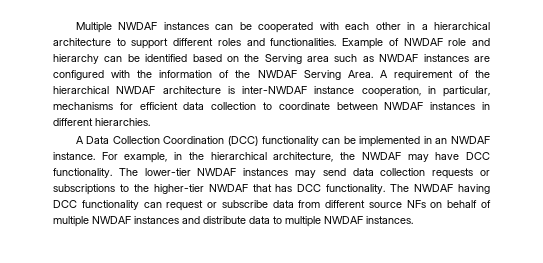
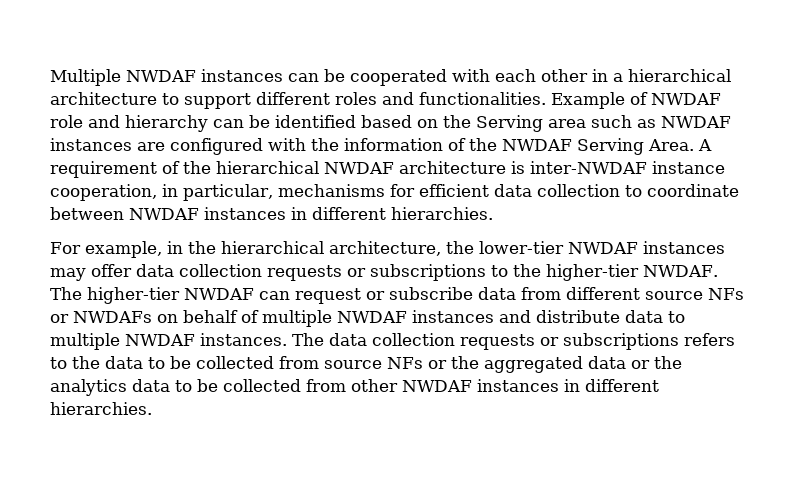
- A Data Collection Coordination (DCC) functionality can be implemented in an NWDAF instance. For example, in the hierarchical architecture, the NWDAF may have DCC functionality. The lower-tier NWDAF instances may send data collection requests or subscriptions to the higher-tier NWDAF that has DCC functionality. The NWDAF having DCC functionality can request or subscribe data from different source NFs on behalf of multiple NWDAF instances and distribute data to multiple NWDAF instances.
+ For example, in the hierarchical architecture, the lower-tier NWDAF instances may offer data collection requests or subscriptions to the higher-tier NWDAF. The higher-tier NWDAF can request or subscribe data from different source NFs or NWDAFs on behalf of multiple NWDAF instances and distribute data to multiple NWDAF instances.
+ The data collection requests or subscriptions refers to the data to be collected from source NFs or the aggregated data or the analytics data to be collected from other NWDAF instances in different hierarchies.

